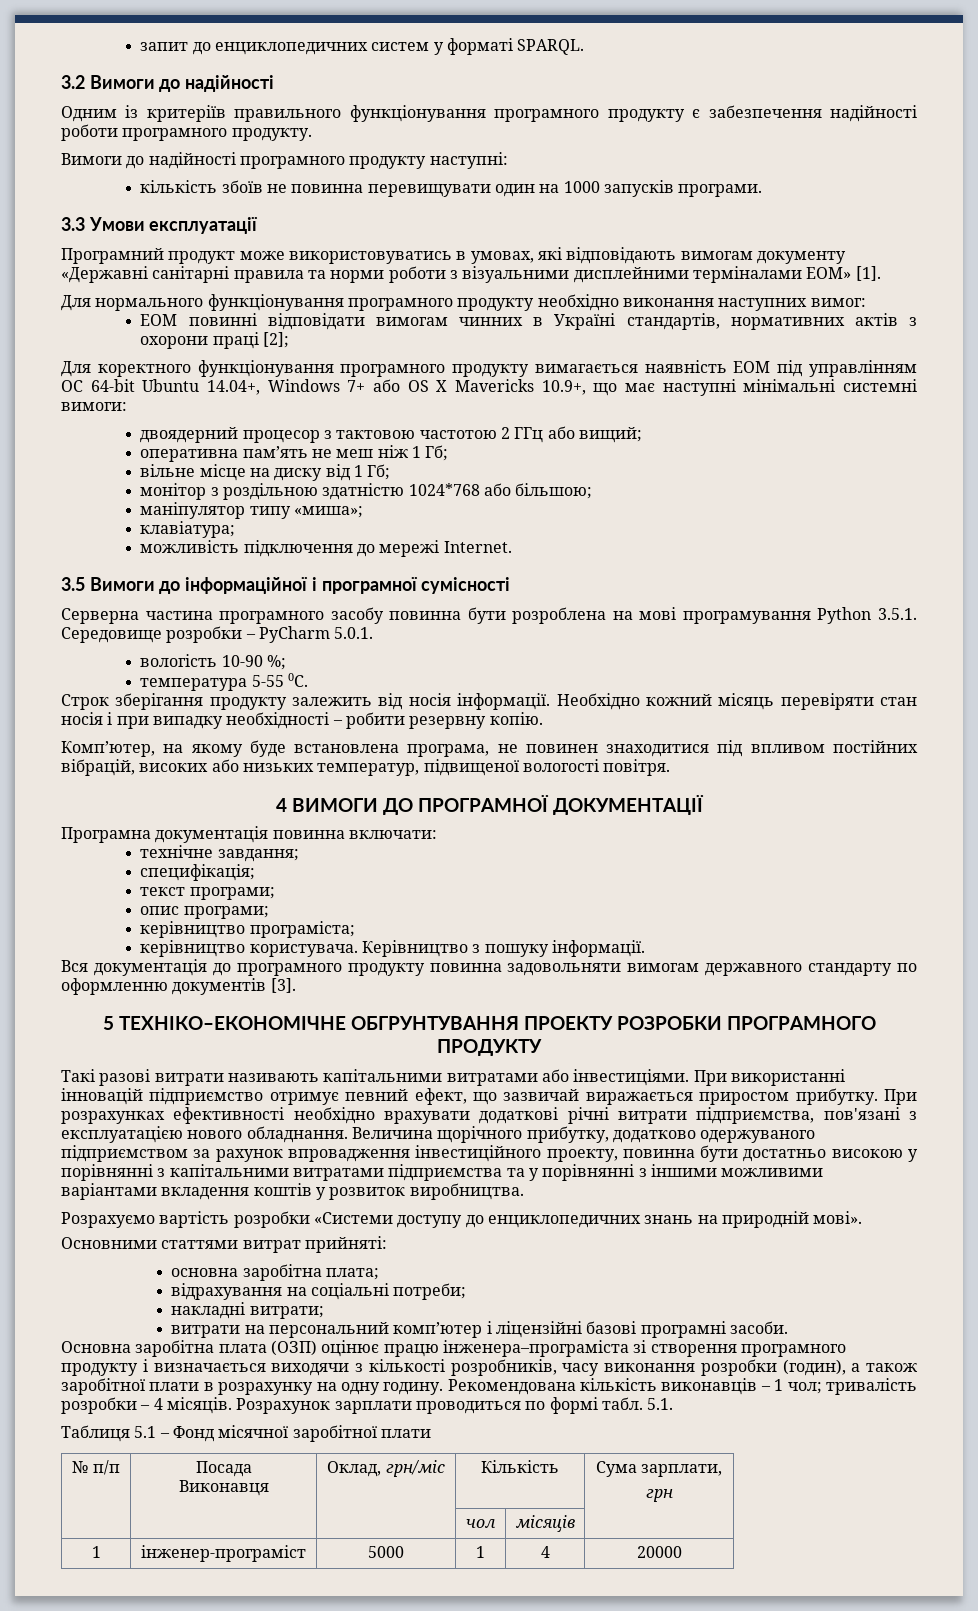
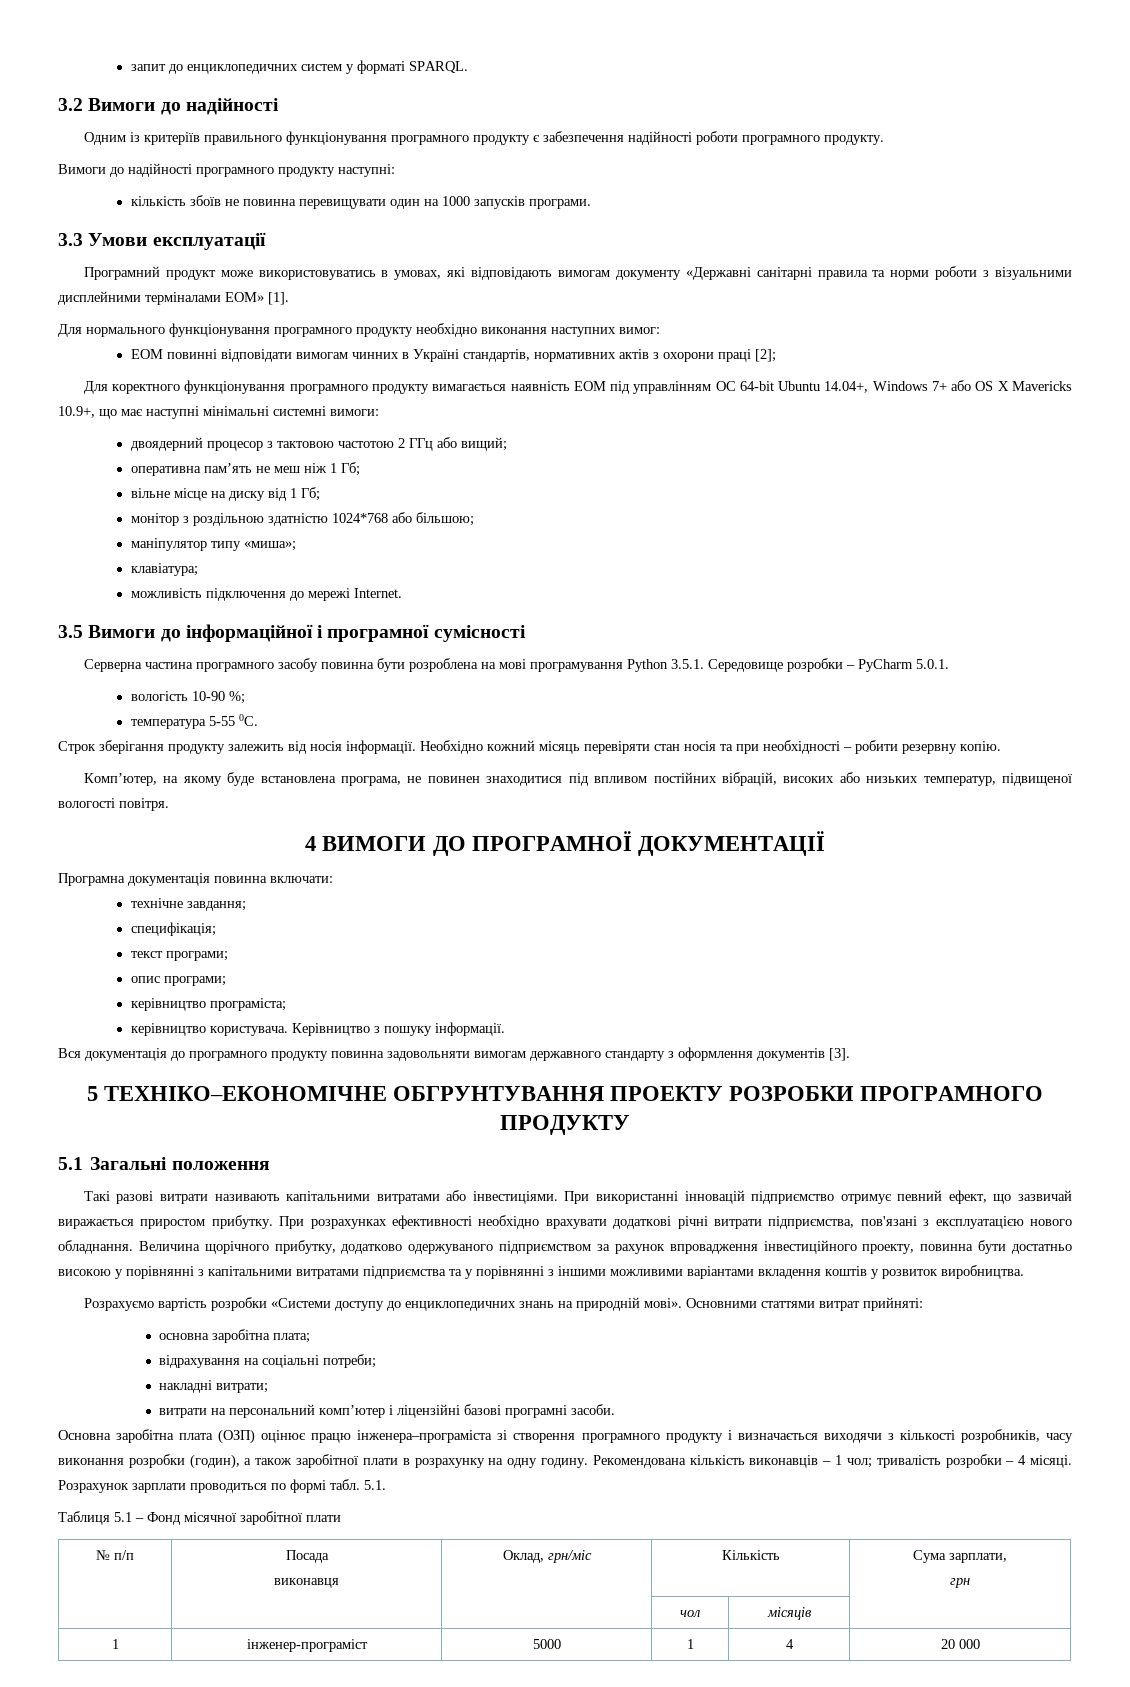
- Необхідно кожний місяць перевіряти стан носія і при випадку необхідності – робити резервну копію.
+ Необхідно кожний місяць перевіряти стан носія та при необхідності – робити резервну копію.
- Вся документація до програмного продукту повинна задовольняти вимогам державного стандарту по оформленню документів [3].
+ Вся документація до програмного продукту повинна задовольняти вимогам державного стандарту з оформлення документів [3].
+ 5.1 Загальні положення
- Розрахуємо вартість розробки «Системи доступу до енциклопедичних знань на природній мові».
- Основними статтями витрат прийняті:
+ Розрахуємо вартість розробки «Системи доступу до енциклопедичних знань на природній мові». Основними статтями витрат прийняті:
- Рекомендована кількість виконавців – 1 чол; тривалість розробки – 4 місяців.
+ Рекомендована кількість виконавців – 1 чол; тривалість розробки – 4 місяці.
  № п/п | Посада
- Виконавця | Оклад, грн/міс | Кількість | Сума зарплати,
+ виконавця | Оклад, грн/міс | Кількість | Сума зарплати,
- 1 | інженер-програміст | 5000 | 1 | 4 | 20000
+ 1 | інженер-програміст | 5000 | 1 | 4 | 20 000

